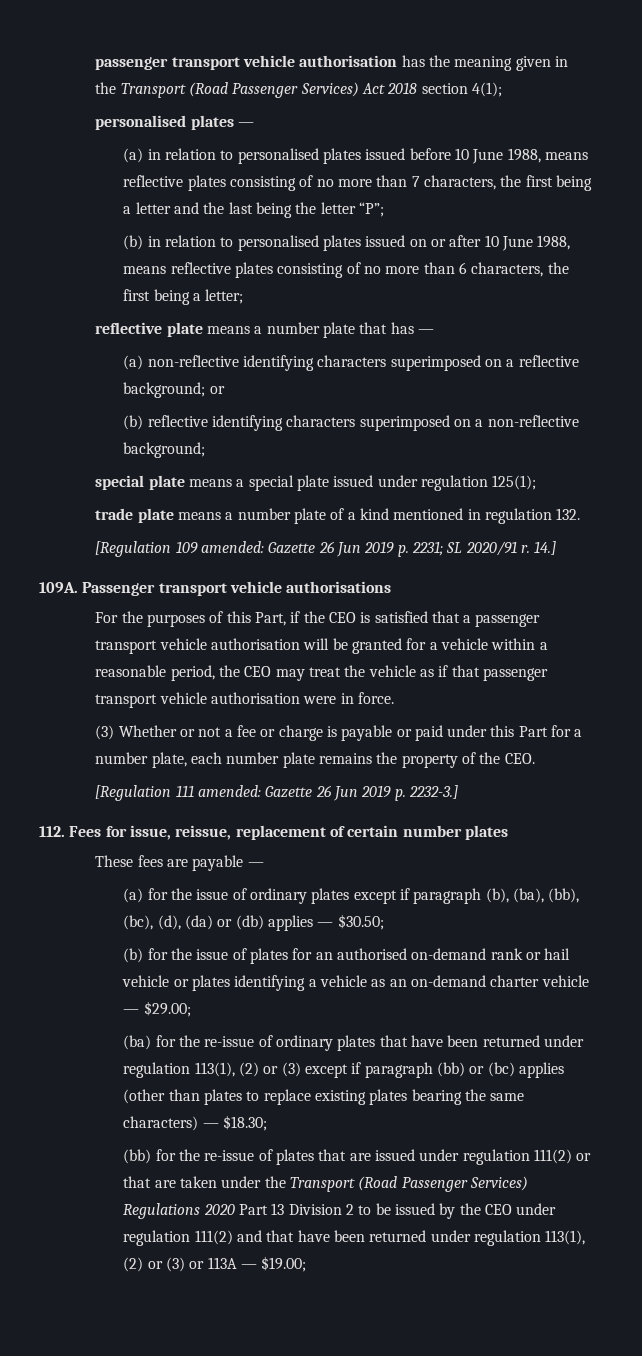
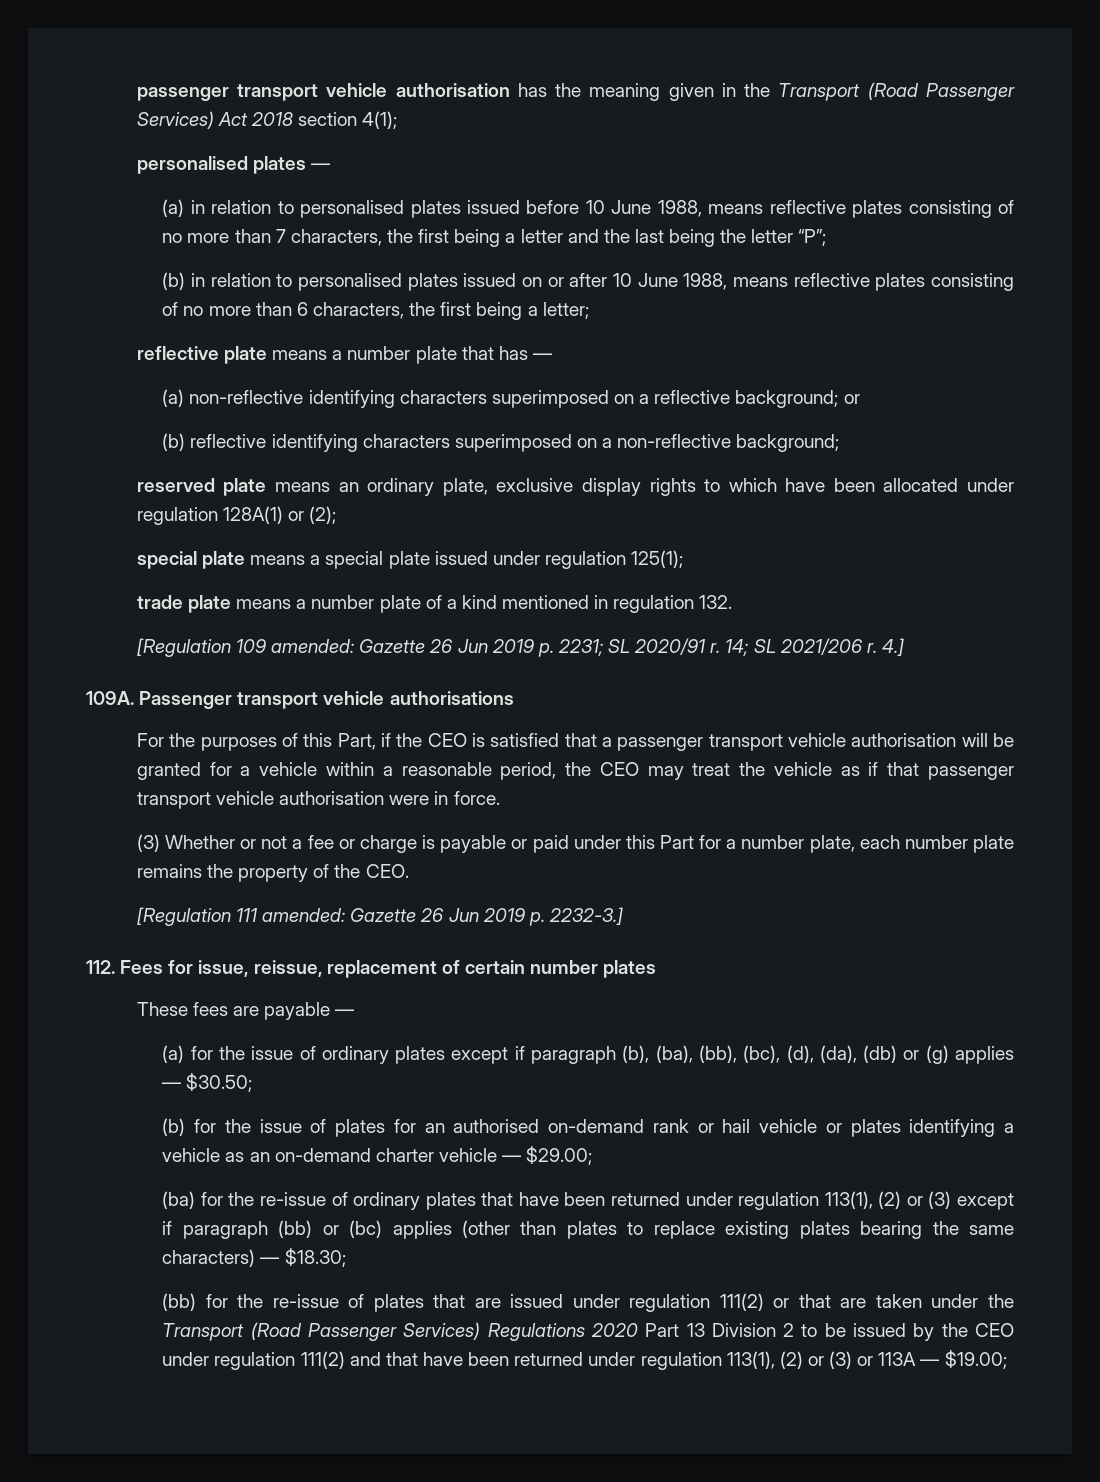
+ reserved plate means an ordinary plate, exclusive display rights to which have been allocated under regulation 128A(1) or (2);
- 14.]
+ 14; SL 2021/206 r. 4.]
- (a) for the issue of ordinary plates except if paragraph (b), (ba), (bb), (bc), (d), (da) or (db) applies — $30.50;
+ (a) for the issue of ordinary plates except if paragraph (b), (ba), (bb), (bc), (d), (da), (db) or (g) applies — $30.50;

